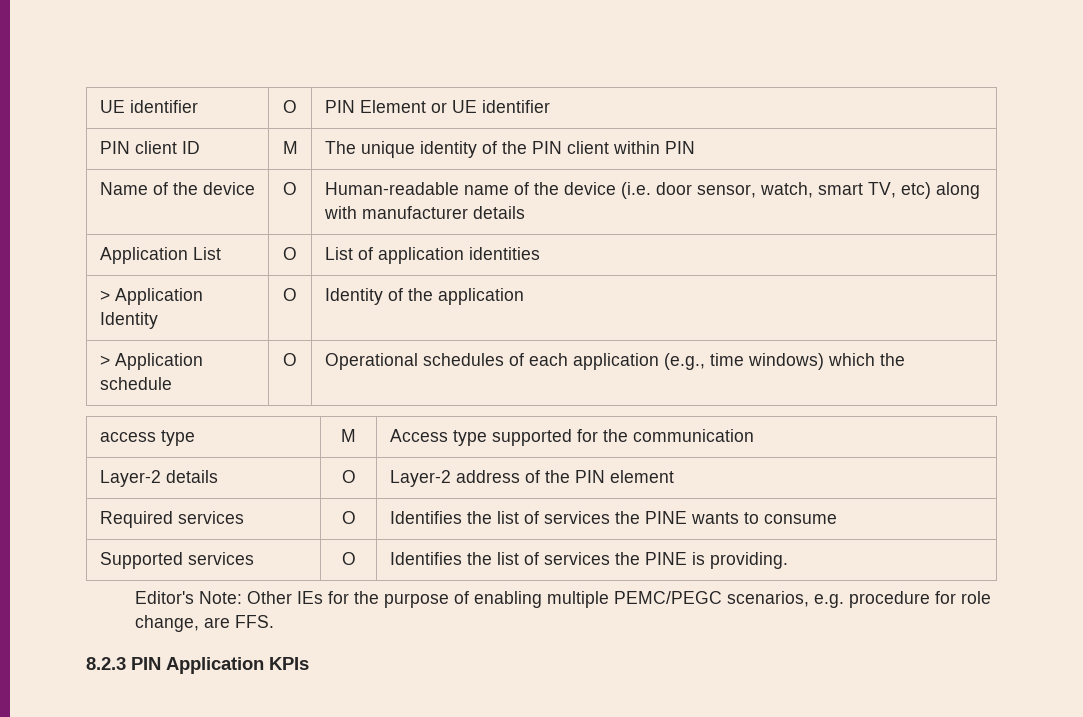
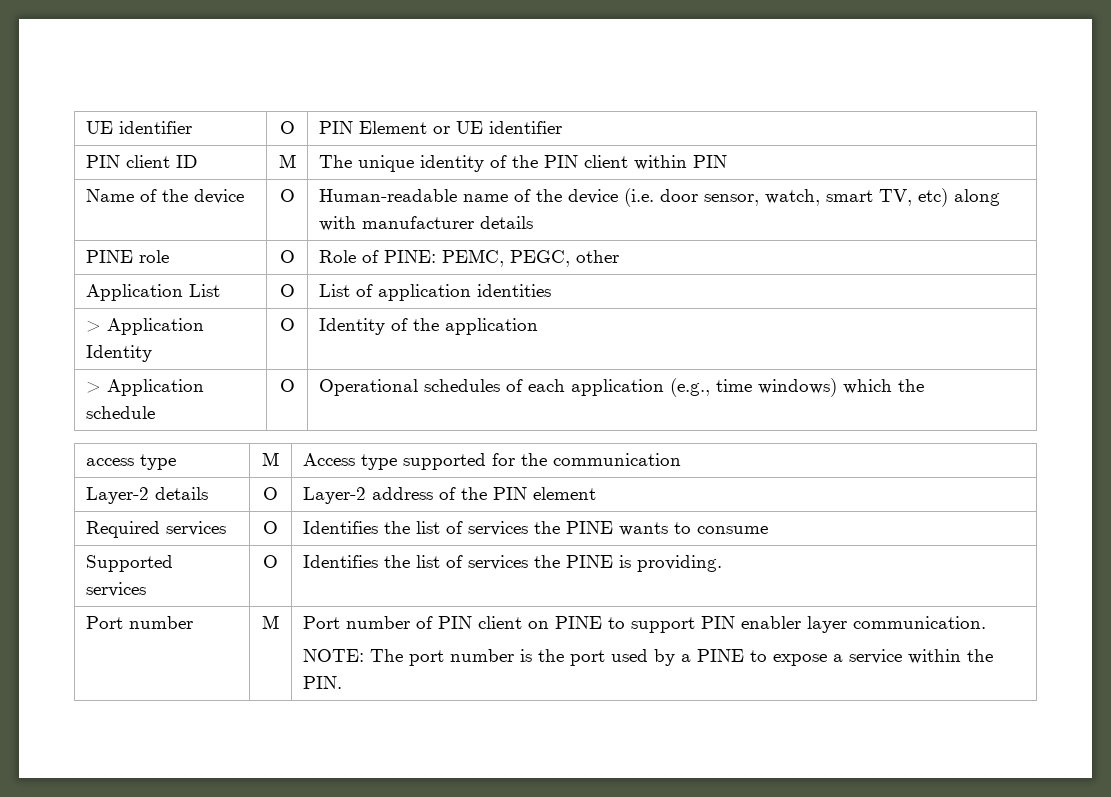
+ PINE role | O | Role of PINE: PEMC, PEGC, other
- Editor's Note: Other IEs for the purpose of enabling multiple PEMC/PEGC scenarios, e.g. procedure for role change, are FFS.
- 8.2.3 PIN Application KPIs
+ Port number | M | Port number of PIN client on PINE to support PIN enabler layer communication.
+ NOTE: The port number is the port used by a PINE to expose a service within the PIN.

